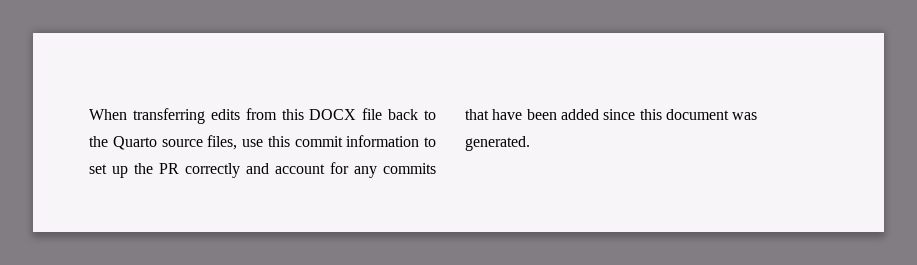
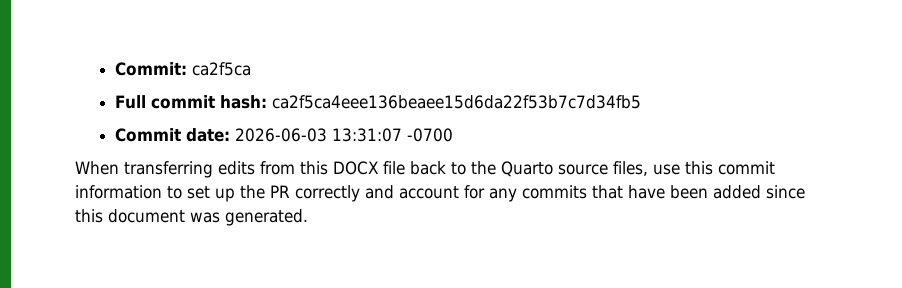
+ Commit: ca2f5ca
+ Full commit hash: ca2f5ca4eee136beaee15d6da22f53b7c7d34fb5
+ Commit date: 2026-06-03 13:31:07 -0700

